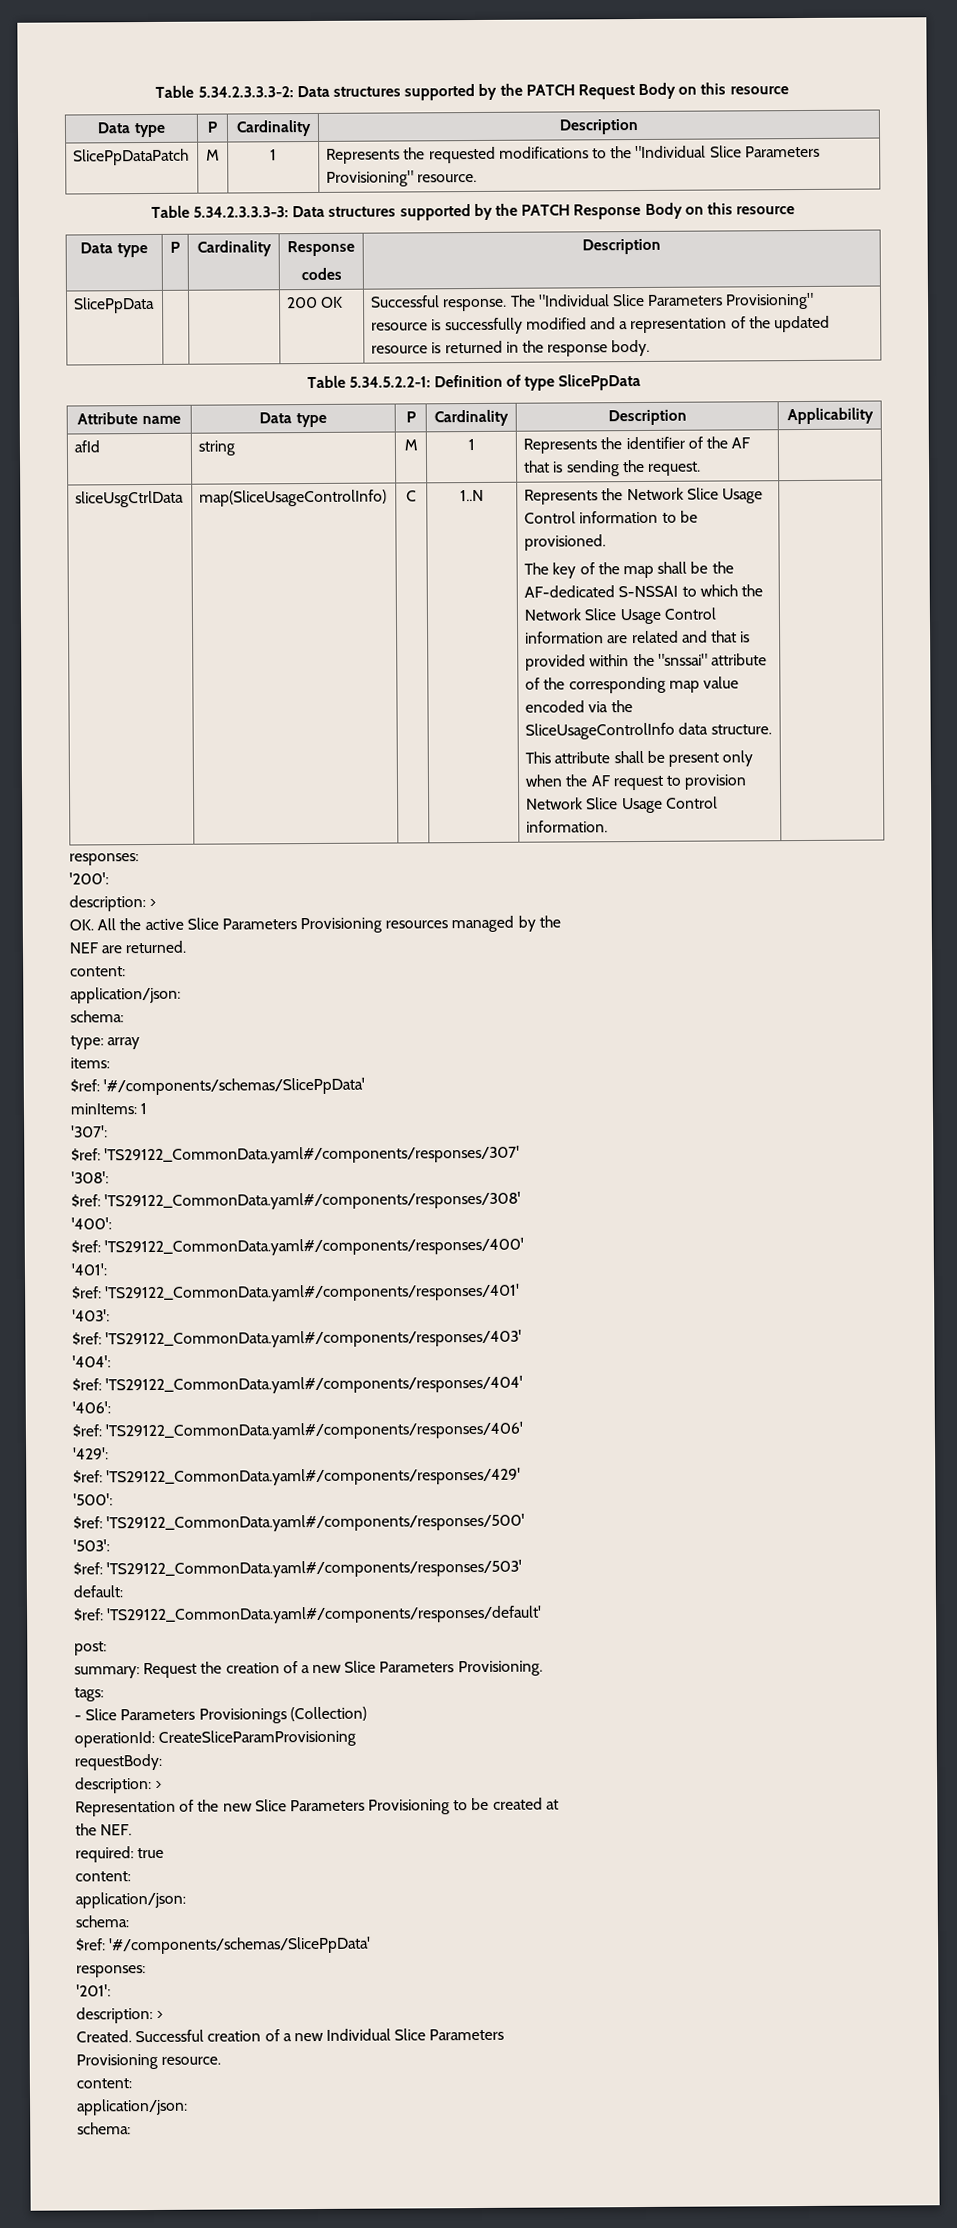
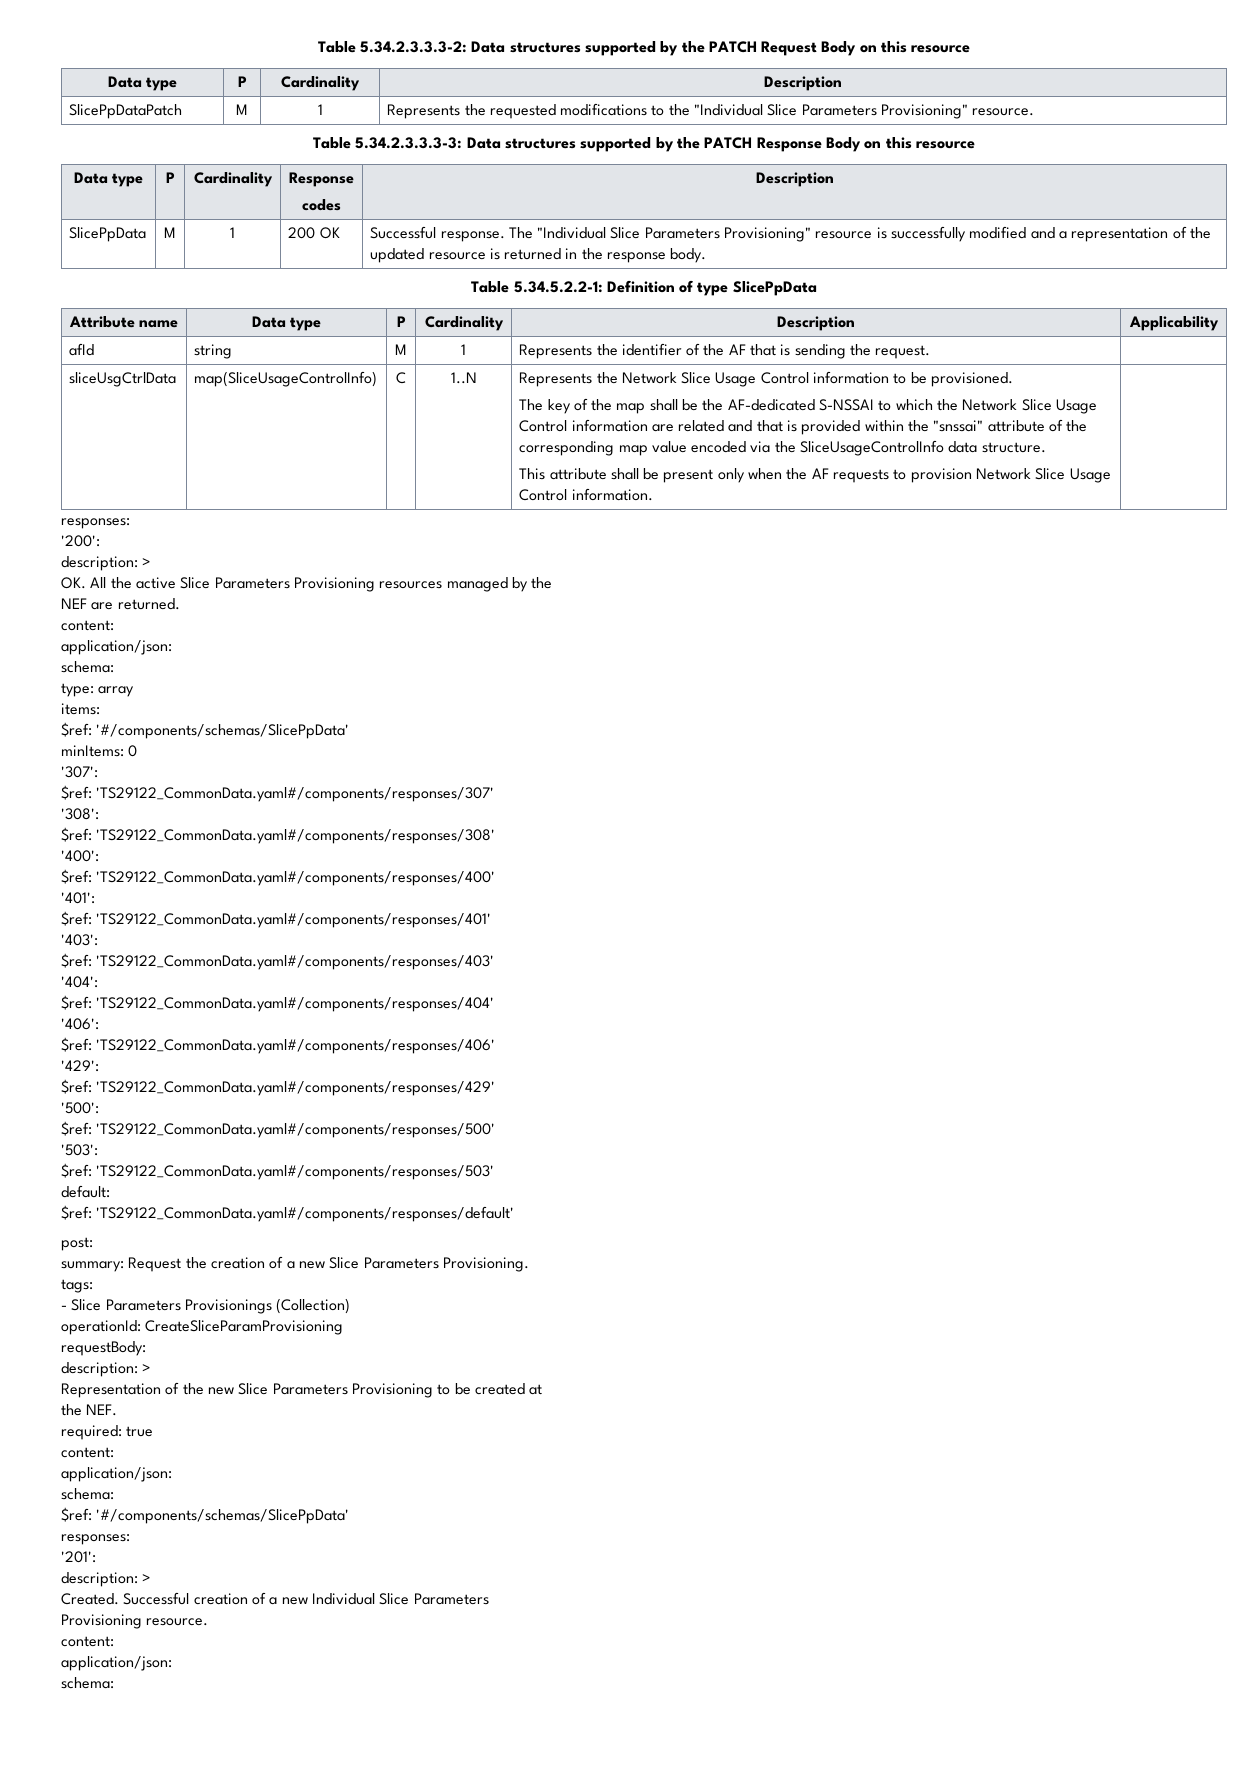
- SlicePpData | | | 200 OK | Successful response. The "Individual Slice Parameters Provisioning" resource is successfully modified and a representation of the updated resource is returned in the response body.
+ SlicePpData | M | 1 | 200 OK | Successful response. The "Individual Slice Parameters Provisioning" resource is successfully modified and a representation of the updated resource is returned in the response body.
- This attribute shall be present only when the AF request to provision Network Slice Usage Control information.
+ This attribute shall be present only when the AF requests to provision Network Slice Usage Control information.
- minItems: 1
+ minItems: 0

